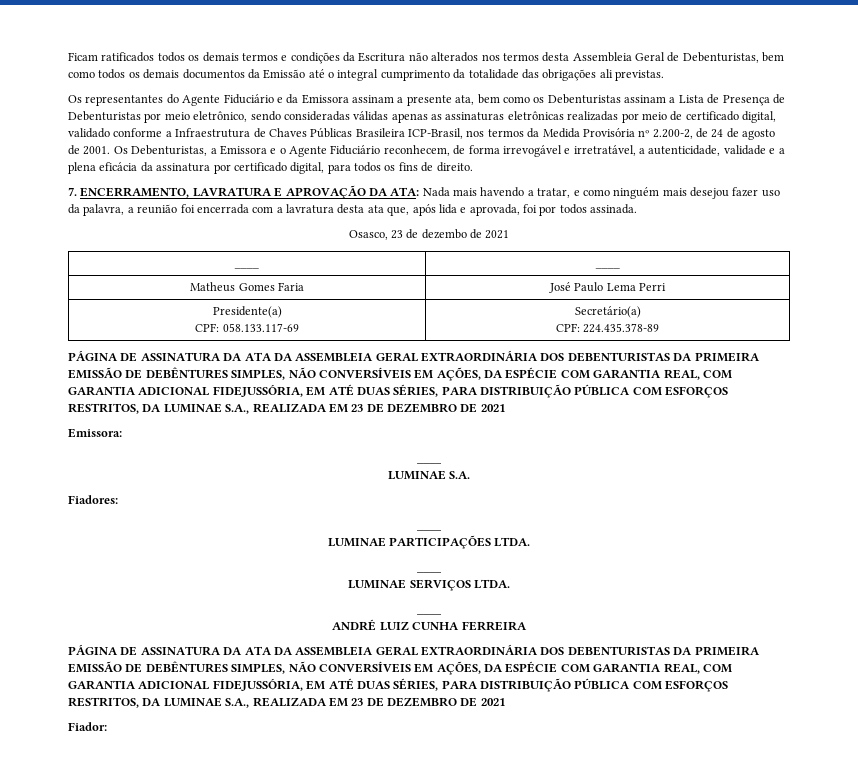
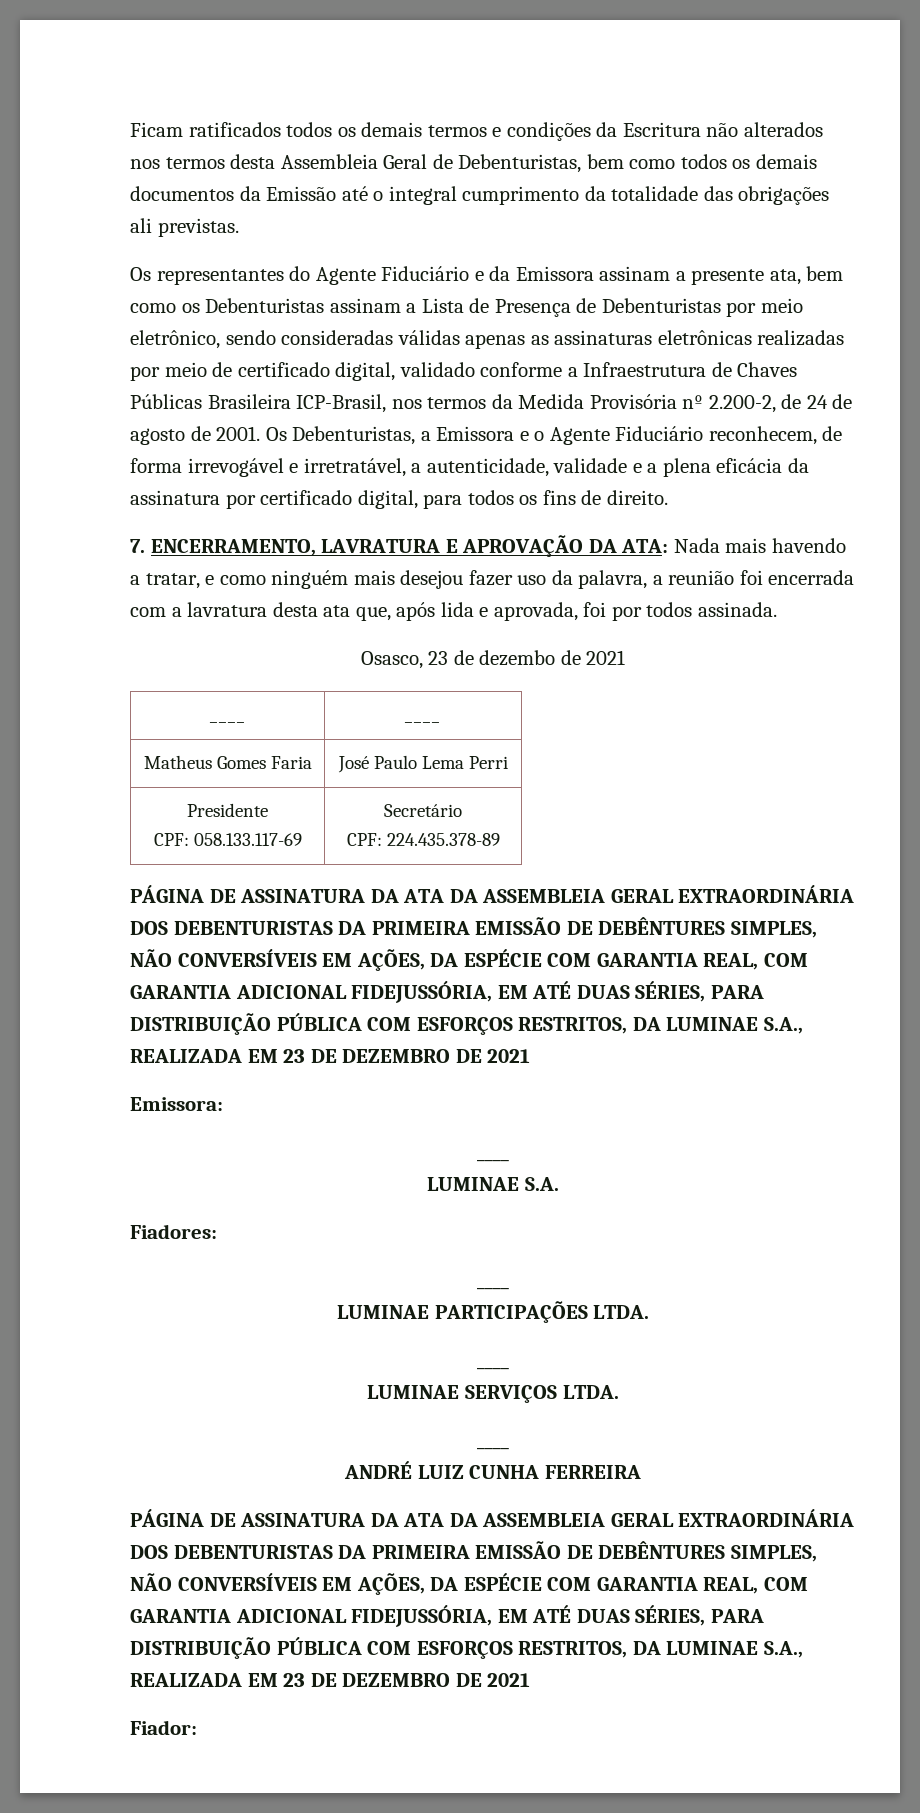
- Presidente(a)
- CPF: 058.133.117-69 | Secretário(a)
+ Presidente
+ CPF: 058.133.117-69 | Secretário

